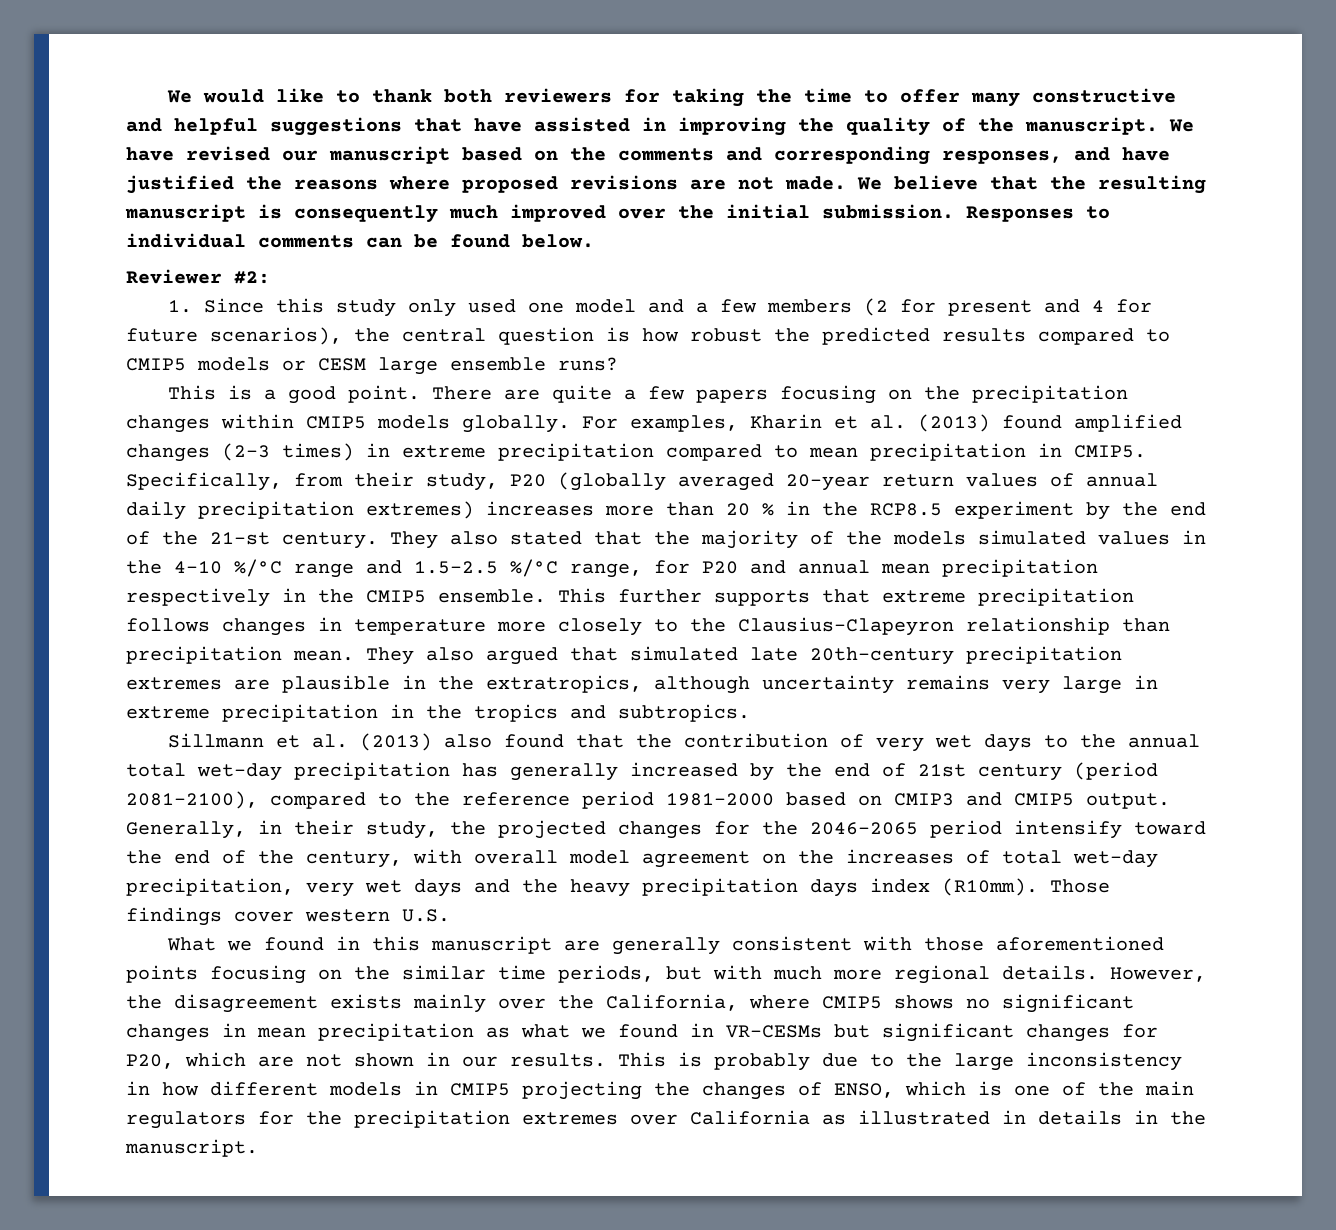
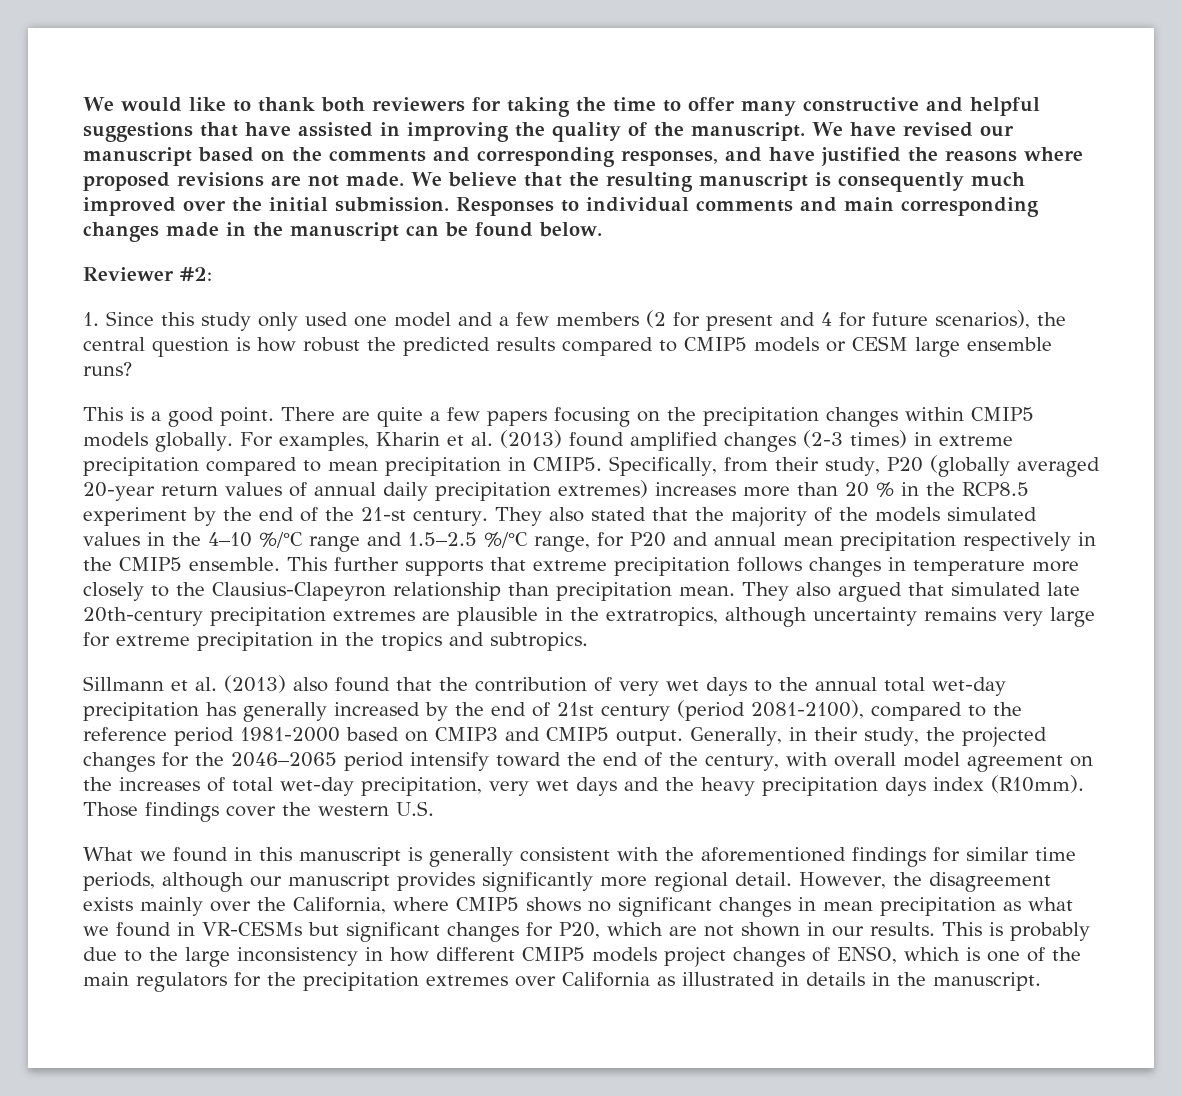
- Responses to individual comments can be found below.
+ Responses to individual comments and main corresponding changes made in the manuscript can be found below.
- They also argued that simulated late 20th-century precipitation extremes are plausible in the extratropics, although uncertainty remains very large in extreme precipitation in the tropics and subtropics.
+ They also argued that simulated late 20th-century precipitation extremes are plausible in the extratropics, although uncertainty remains very large for extreme precipitation in the tropics and subtropics.
- Those findings cover western U.S.
+ Those findings cover the western U.S.
- What we found in this manuscript are generally consistent with those aforementioned points focusing on the similar time periods, but with much more regional details.
+ What we found in this manuscript is generally consistent with the aforementioned findings for similar time periods, although our manuscript provides significantly more regional detail.
- This is probably due to the large inconsistency in how different models in CMIP5 projecting the changes of ENSO, which is one of the main regulators for the precipitation extremes over California as illustrated in details in the manuscript.
+ This is probably due to the large inconsistency in how different CMIP5 models project changes of ENSO, which is one of the main regulators for the precipitation extremes over California as illustrated in details in the manuscript.

